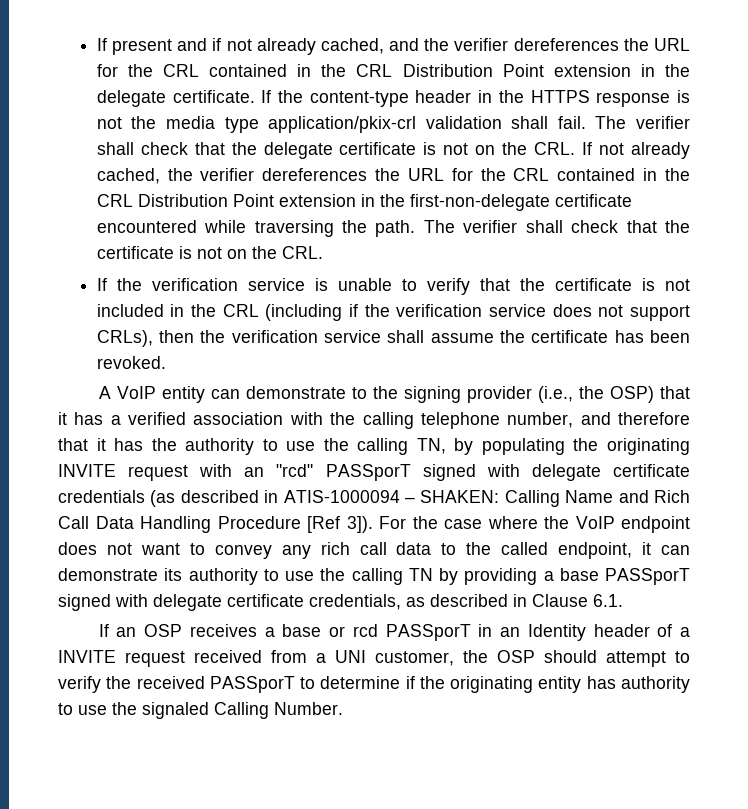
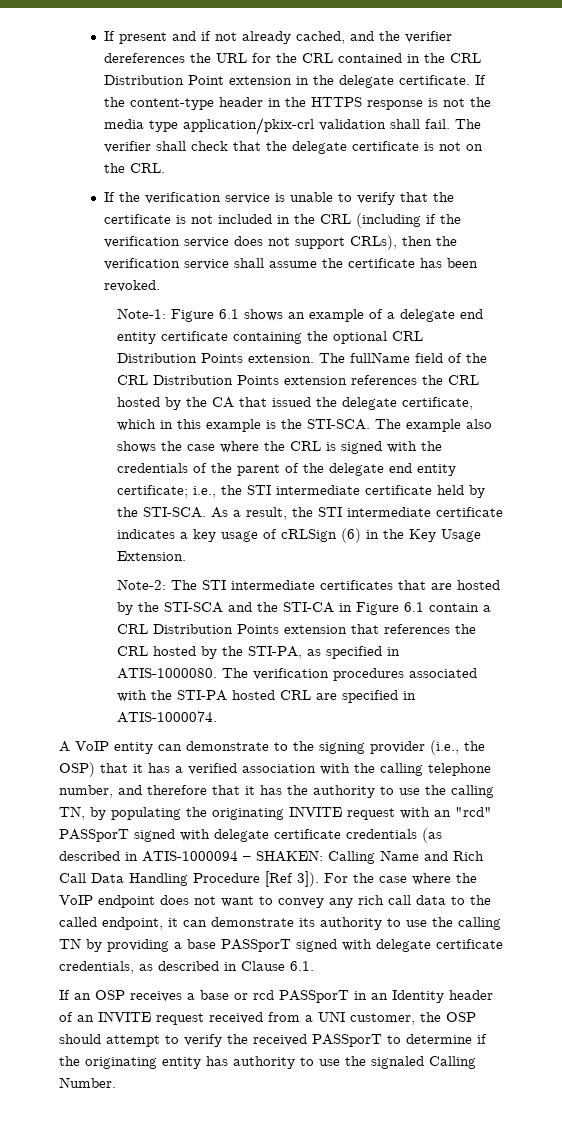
- The verifier shall check that the delegate certificate is not on the CRL. If not already cached, the verifier dereferences the URL for the CRL contained in the CRL Distribution Point extension in the first-non-delegate certificate encountered while traversing the path. The verifier shall check that the certificate is not on the CRL.
+ The verifier shall check that the delegate certificate is not on the CRL.
+ Note-1: Figure 6.1 shows an example of a delegate end entity certificate containing the optional CRL Distribution Points extension. The fullName field of the CRL Distribution Points extension references the CRL hosted by the CA that issued the delegate certificate, which in this example is the STI-SCA. The example also shows the case where the CRL is signed with the credentials of the parent of the delegate end entity certificate; i.e., the STI intermediate certificate held by the STI-SCA. As a result, the STI intermediate certificate indicates a key usage of cRLSign (6) in the Key Usage Extension.
+ Note-2: The STI intermediate certificates that are hosted by the STI-SCA and the STI-CA in Figure 6.1 contain a CRL Distribution Points extension that references the CRL hosted by the STI-PA, as specified in ATIS-1000080. The verification procedures associated with the STI-PA hosted CRL are specified in ATIS-1000074.
- If an OSP receives a base or rcd PASSporT in an Identity header of a INVITE request received from a UNI customer, the OSP should attempt to verify the received PASSporT to determine if the originating entity has authority to use the signaled Calling Number.
+ If an OSP receives a base or rcd PASSporT in an Identity header of an INVITE request received from a UNI customer, the OSP should attempt to verify the received PASSporT to determine if the originating entity has authority to use the signaled Calling Number.

